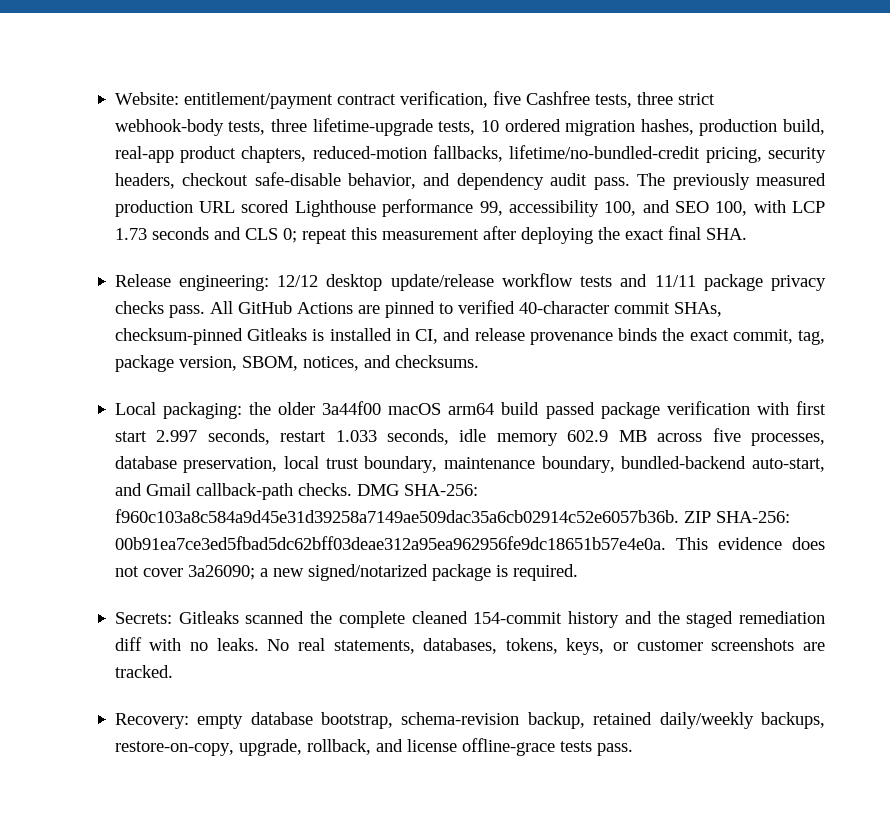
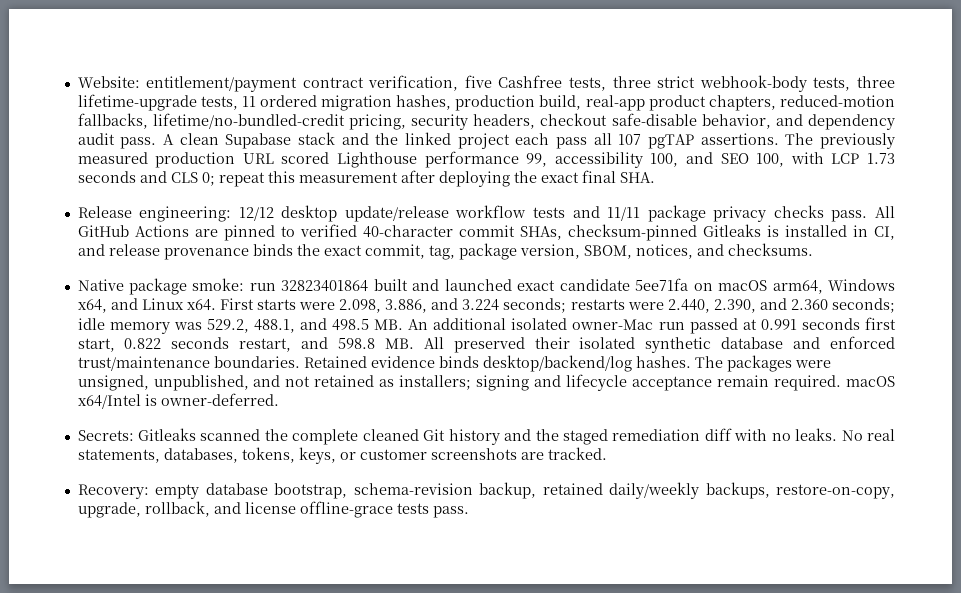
- Website: entitlement/payment contract verification, five Cashfree tests, three strict webhook-body tests, three lifetime-upgrade tests, 10 ordered migration hashes, production build, real-app product chapters, reduced-motion fallbacks, lifetime/no-bundled-credit pricing, security headers, checkout safe-disable behavior, and dependency audit pass.
+ Website: entitlement/payment contract verification, five Cashfree tests, three strict webhook-body tests, three lifetime-upgrade tests, 11 ordered migration hashes, production build, real-app product chapters, reduced-motion fallbacks, lifetime/no-bundled-credit pricing, security headers, checkout safe-disable behavior, and dependency audit pass.
+ A clean Supabase stack and the linked project each pass all 107 pgTAP assertions.
- Local packaging: the older 3a44f00 macOS arm64 build passed package verification with first start 2.997 seconds, restart 1.033 seconds, idle memory 602.9 MB across five processes, database preservation, local trust boundary, maintenance boundary, bundled-backend auto-start, and Gmail callback-path checks. DMG SHA-256: f960c103a8c584a9d45e31d39258a7149ae509dac35a6cb02914c52e6057b36b. ZIP SHA-256: 00b91ea7ce3ed5fbad5dc62bff03deae312a95ea962956fe9dc18651b57e4e0a. This evidence does not cover 3a26090; a new signed/notarized package is required.
+ Native package smoke: run 32823401864 built and launched exact candidate 5ee71fa on macOS arm64, Windows x64, and Linux x64. First starts were 2.098, 3.886, and 3.224 seconds; restarts were 2.440, 2.390, and 2.360 seconds; idle memory was 529.2, 488.1, and 498.5 MB. An additional isolated owner-Mac run passed at 0.991 seconds first start, 0.822 seconds restart, and 598.8 MB. All preserved their isolated synthetic database and enforced trust/maintenance boundaries. Retained evidence binds desktop/backend/log hashes. The packages were unsigned, unpublished, and not retained as installers; signing and lifecycle acceptance remain required. macOS x64/Intel is owner-deferred.
- Secrets: Gitleaks scanned the complete cleaned 154-commit history and the staged remediation diff with no leaks.
+ Secrets: Gitleaks scanned the complete cleaned Git history and the staged remediation diff with no leaks.

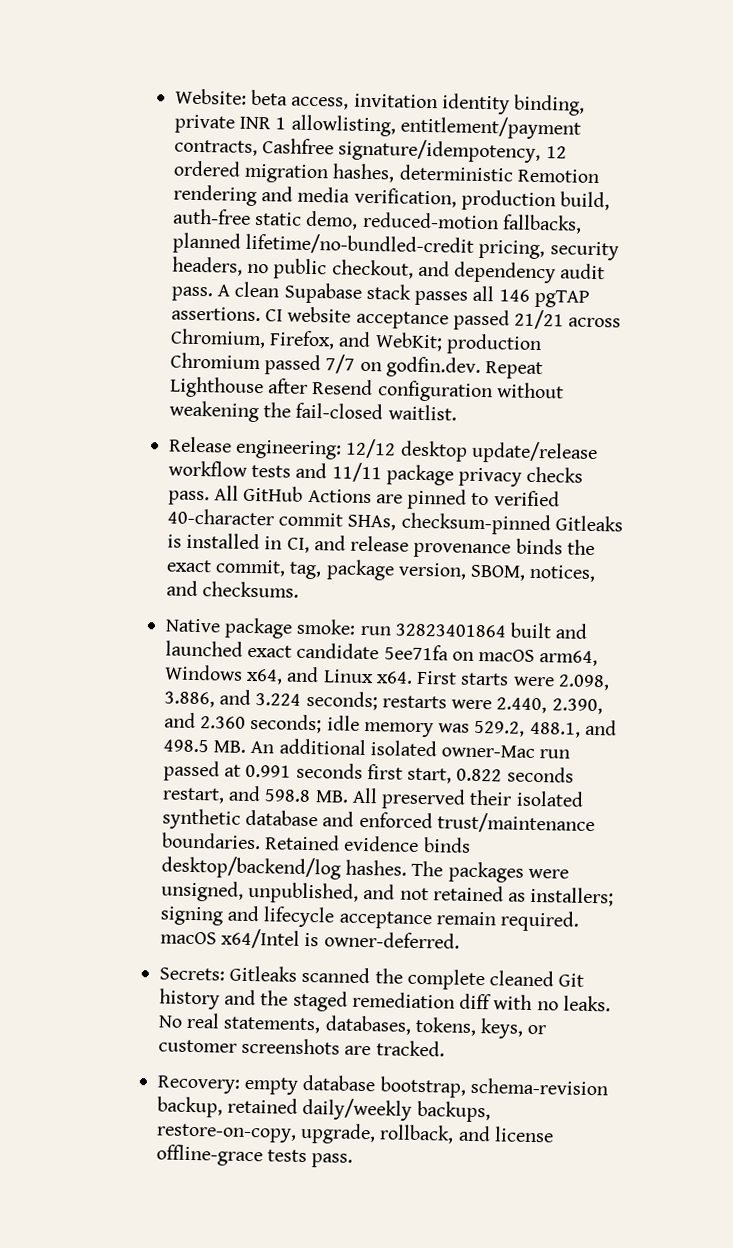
- Website: entitlement/payment contract verification, five Cashfree tests, three strict webhook-body tests, three lifetime-upgrade tests, 11 ordered migration hashes, production build, real-app product chapters, reduced-motion fallbacks, lifetime/no-bundled-credit pricing, security headers, checkout safe-disable behavior, and dependency audit pass.
+ Website: beta access, invitation identity binding, private INR 1 allowlisting, entitlement/payment contracts, Cashfree signature/idempotency, 12 ordered migration hashes, deterministic Remotion rendering and media verification, production build, auth-free static demo, reduced-motion fallbacks, planned lifetime/no-bundled-credit pricing, security headers, no public checkout, and dependency audit pass.
- A clean Supabase stack and the linked project each pass all 107 pgTAP assertions. The previously measured production URL scored Lighthouse performance 99, accessibility 100, and SEO 100, with LCP 1.73 seconds and CLS 0; repeat this measurement after deploying the exact final SHA.
+ A clean Supabase stack passes all 146 pgTAP assertions. CI website acceptance passed 21/21 across Chromium, Firefox, and WebKit; production Chromium passed 7/7 on godfin.dev. Repeat Lighthouse after Resend configuration without weakening the fail-closed waitlist.

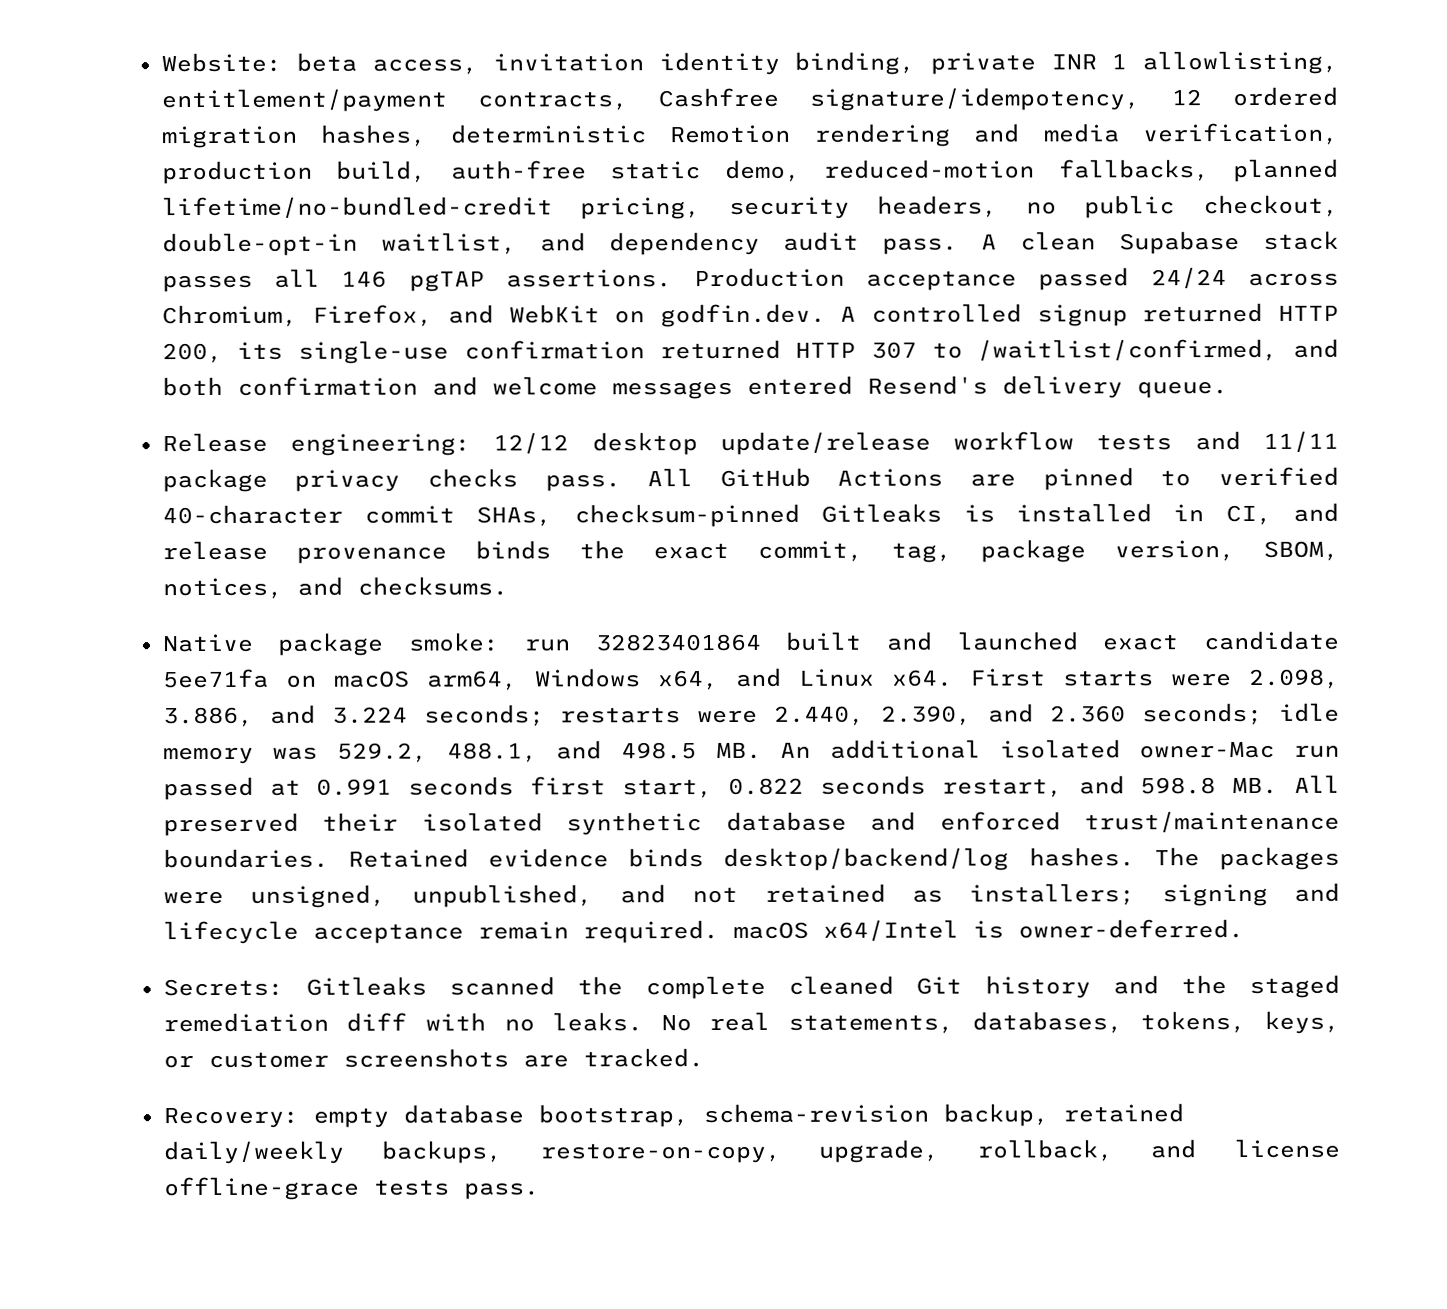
- Website: beta access, invitation identity binding, private INR 1 allowlisting, entitlement/payment contracts, Cashfree signature/idempotency, 12 ordered migration hashes, deterministic Remotion rendering and media verification, production build, auth-free static demo, reduced-motion fallbacks, planned lifetime/no-bundled-credit pricing, security headers, no public checkout, and dependency audit pass.
+ Website: beta access, invitation identity binding, private INR 1 allowlisting, entitlement/payment contracts, Cashfree signature/idempotency, 12 ordered migration hashes, deterministic Remotion rendering and media verification, production build, auth-free static demo, reduced-motion fallbacks, planned lifetime/no-bundled-credit pricing, security headers, no public checkout, double-opt-in waitlist, and dependency audit pass.
- CI website acceptance passed 21/21 across Chromium, Firefox, and WebKit; production Chromium passed 7/7 on godfin.dev. Repeat Lighthouse after Resend configuration without weakening the fail-closed waitlist.
+ Production acceptance passed 24/24 across Chromium, Firefox, and WebKit on godfin.dev. A controlled signup returned HTTP 200, its single-use confirmation returned HTTP 307 to /waitlist/confirmed, and both confirmation and welcome messages entered Resend's delivery queue.

